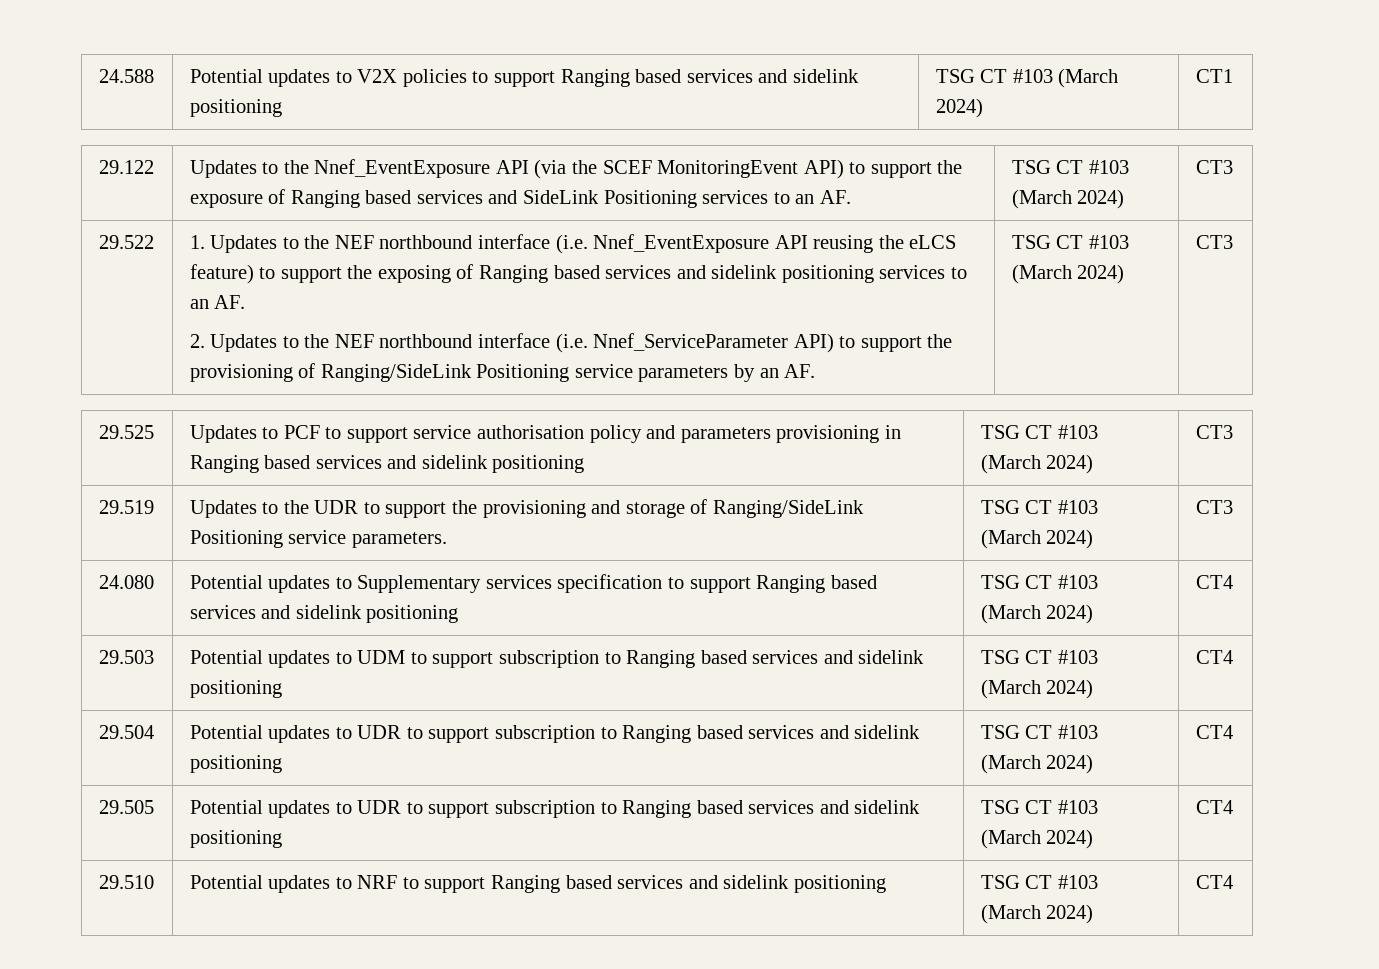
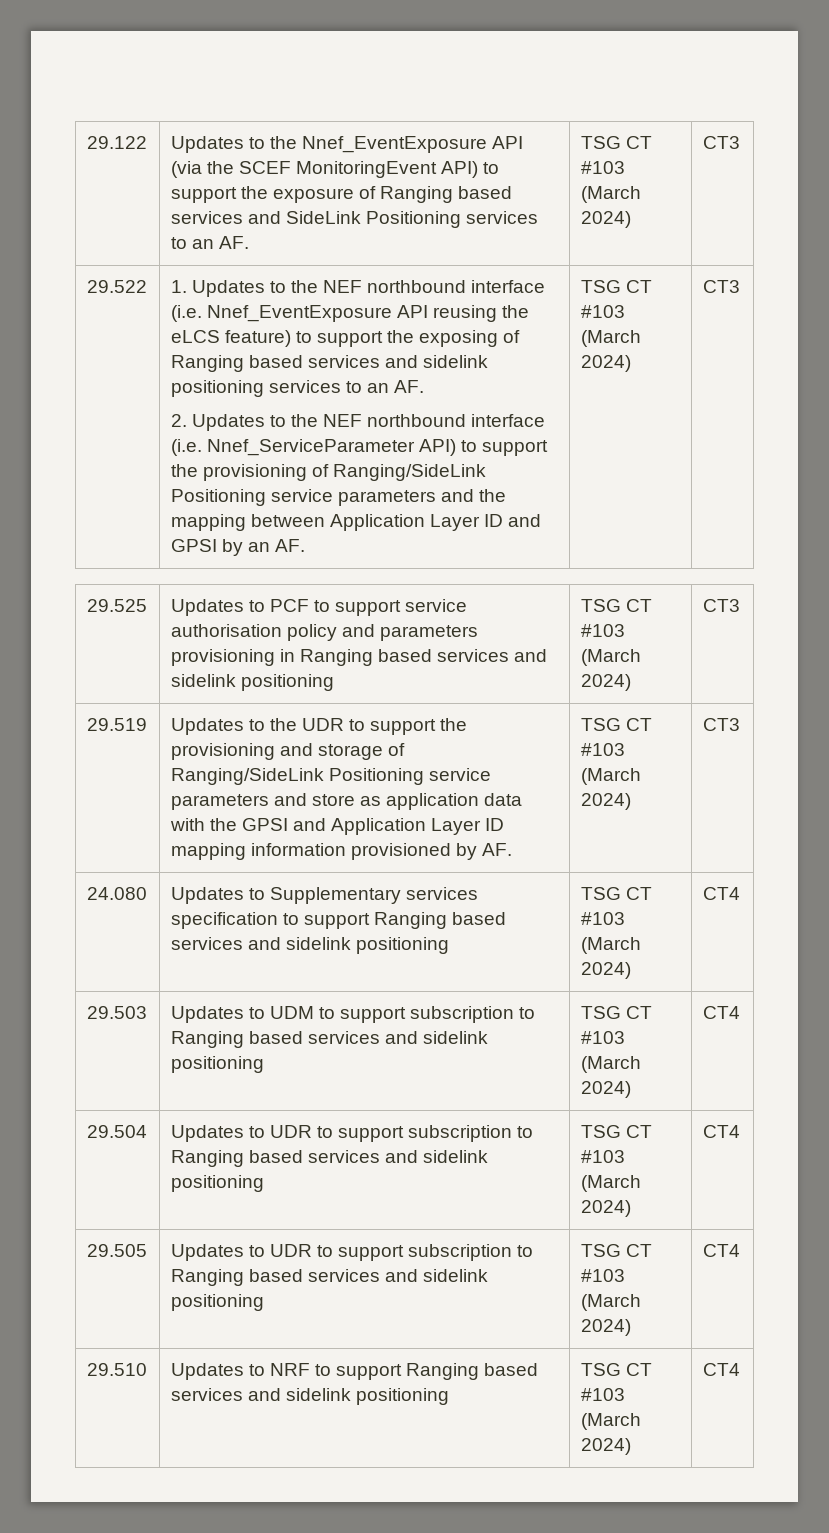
- 24.588 | Potential updates to V2X policies to support Ranging based services and sidelink positioning | TSG CT #103 (March 2024) | CT1
- 2. Updates to the NEF northbound interface (i.e. Nnef_ServiceParameter API) to support the provisioning of Ranging/SideLink Positioning service parameters by an AF.
+ 2. Updates to the NEF northbound interface (i.e. Nnef_ServiceParameter API) to support the provisioning of Ranging/SideLink Positioning service parameters and the mapping between Application Layer ID and GPSI by an AF.
- 29.519 | Updates to the UDR to support the provisioning and storage of Ranging/SideLink Positioning service parameters. | TSG CT #103 (March 2024) | CT3
+ 29.519 | Updates to the UDR to support the provisioning and storage of Ranging/SideLink Positioning service parameters and store as application data with the GPSI and Application Layer ID mapping information provisioned by AF. | TSG CT #103 (March 2024) | CT3
- 24.080 | Potential updates to Supplementary services specification to support Ranging based services and sidelink positioning | TSG CT #103 (March 2024) | CT4
+ 24.080 | Updates to Supplementary services specification to support Ranging based services and sidelink positioning | TSG CT #103 (March 2024) | CT4
- 29.503 | Potential updates to UDM to support subscription to Ranging based services and sidelink positioning | TSG CT #103 (March 2024) | CT4
+ 29.503 | Updates to UDM to support subscription to Ranging based services and sidelink positioning | TSG CT #103 (March 2024) | CT4
- 29.504 | Potential updates to UDR to support subscription to Ranging based services and sidelink positioning | TSG CT #103 (March 2024) | CT4
+ 29.504 | Updates to UDR to support subscription to Ranging based services and sidelink positioning | TSG CT #103 (March 2024) | CT4
- 29.505 | Potential updates to UDR to support subscription to Ranging based services and sidelink positioning | TSG CT #103 (March 2024) | CT4
+ 29.505 | Updates to UDR to support subscription to Ranging based services and sidelink positioning | TSG CT #103 (March 2024) | CT4
- 29.510 | Potential updates to NRF to support Ranging based services and sidelink positioning | TSG CT #103 (March 2024) | CT4
+ 29.510 | Updates to NRF to support Ranging based services and sidelink positioning | TSG CT #103 (March 2024) | CT4

